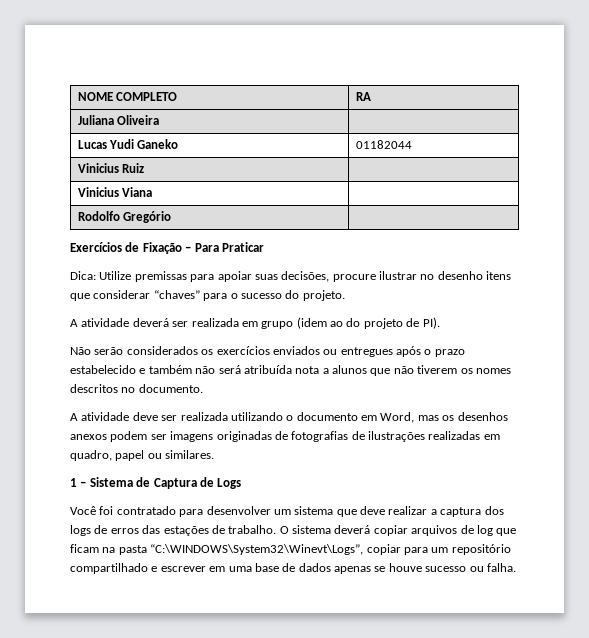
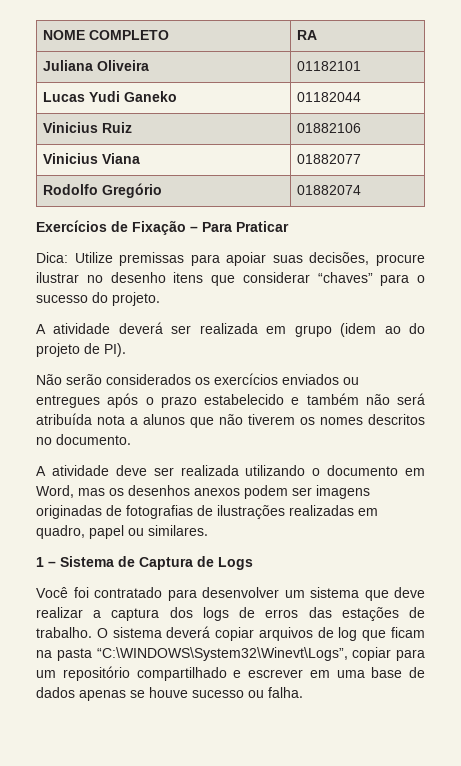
- Juliana Oliveira |
+ Juliana Oliveira | 01182101
- Vinicius Ruiz |
+ Vinicius Ruiz | 01882106
- Vinicius Viana |
+ Vinicius Viana | 01882077
- Rodolfo Gregório |
+ Rodolfo Gregório | 01882074

